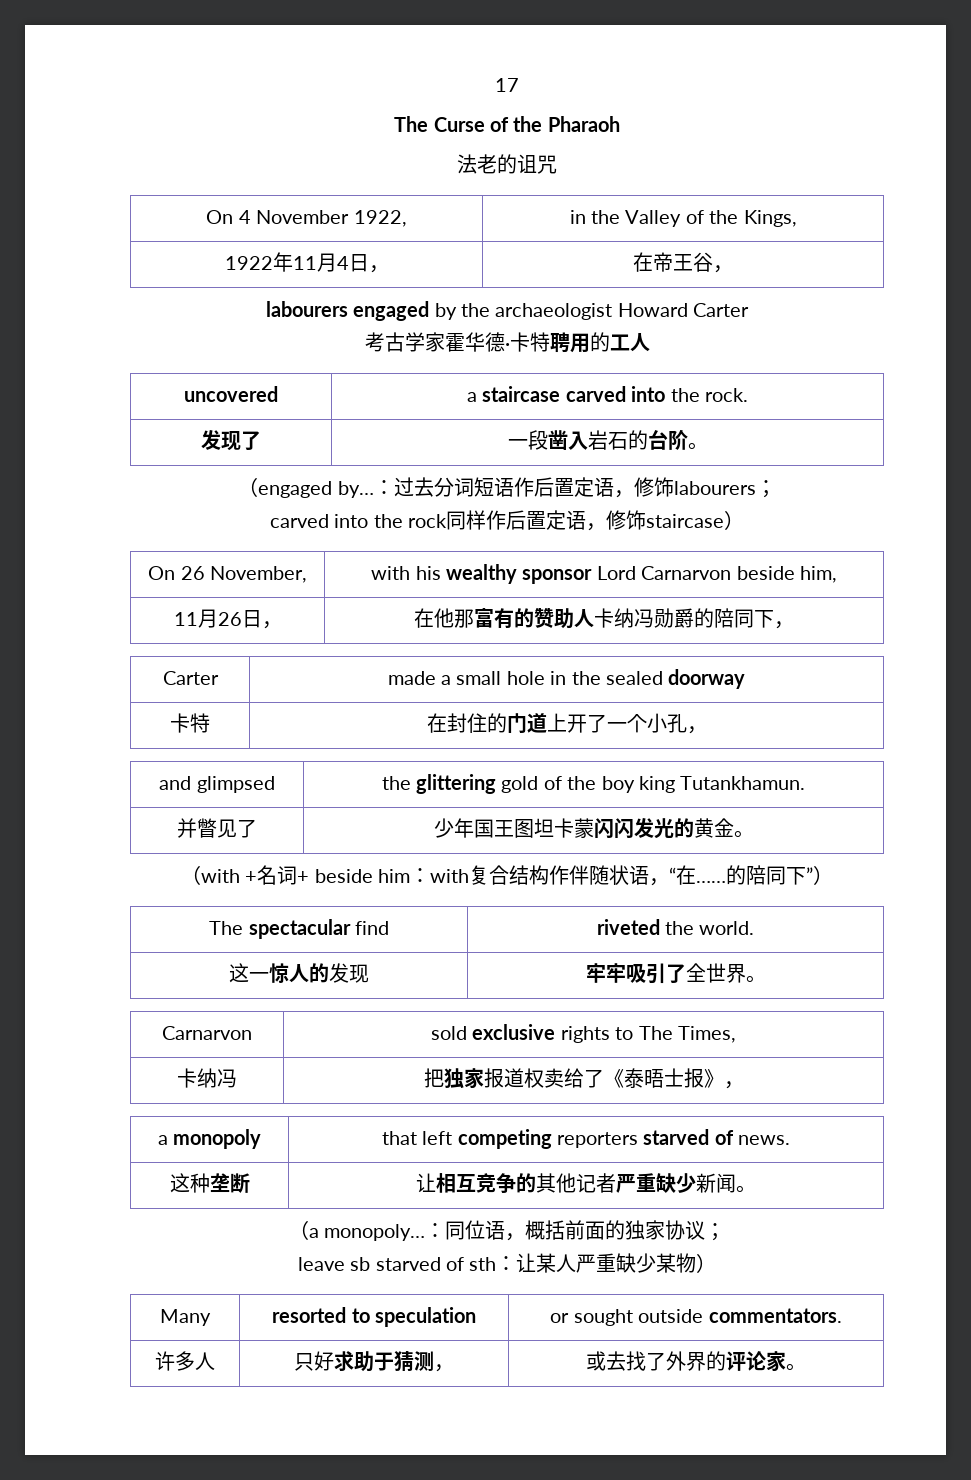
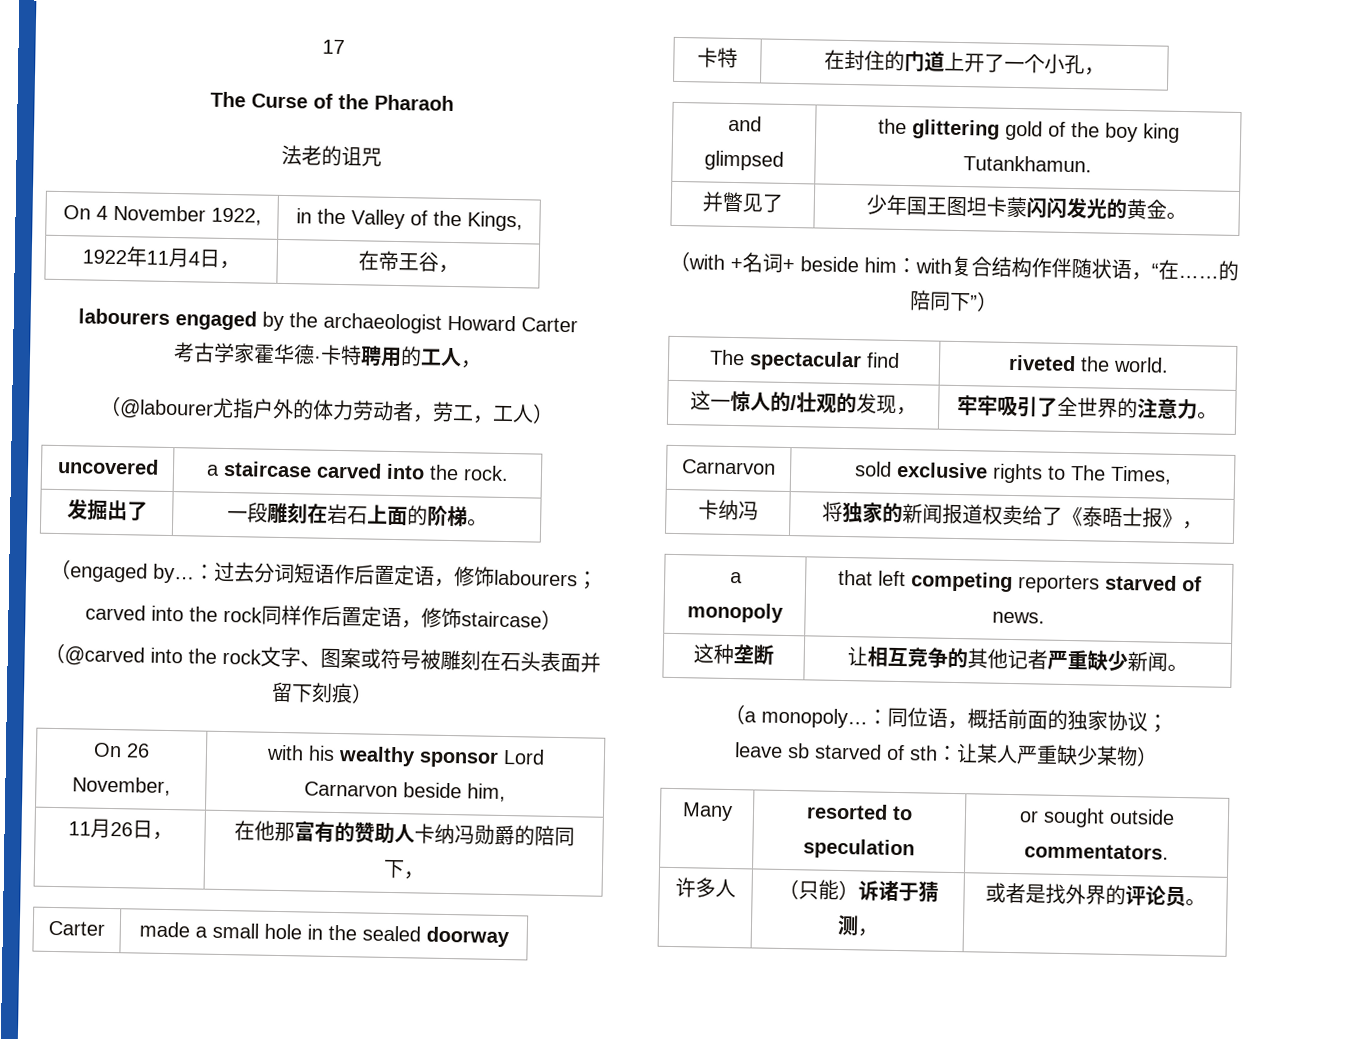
- 考古学家霍华德·卡特聘用的工人
+ 考古学家霍华德·卡特聘用的工人，
+ （@labourer尤指户外的体力劳动者，劳工，工人）
- 发现了 | 一段凿入岩石的台阶。
+ 发掘出了 | 一段雕刻在岩石上面的阶梯。
+ （@carved into the rock文字、图案或符号被雕刻在石头表面并留下刻痕）
- 这一惊人的发现 | 牢牢吸引了全世界。
+ 这一惊人的/壮观的发现， | 牢牢吸引了全世界的注意力。
- 卡纳冯 | 把独家报道权卖给了《泰晤士报》，
+ 卡纳冯 | 将独家的新闻报道权卖给了《泰晤士报》，
- 许多人 | 只好求助于猜测， | 或去找了外界的评论家。
+ 许多人 | （只能）诉诸于猜测， | 或者是找外界的评论员。

